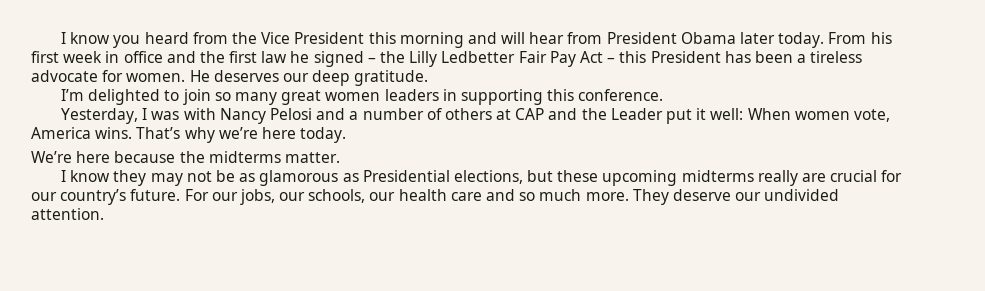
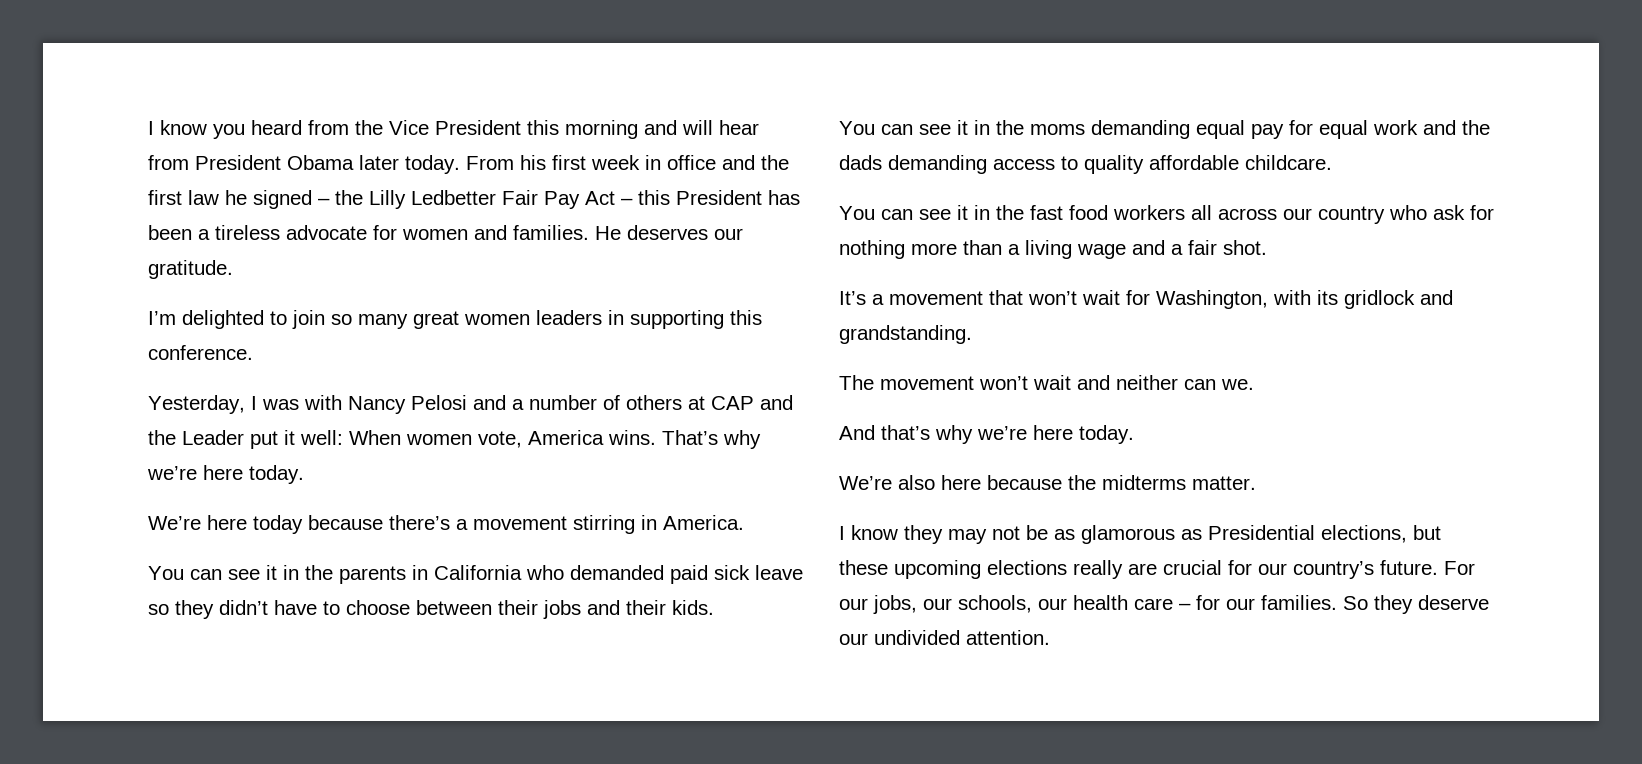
- From his first week in office and the first law he signed – the Lilly Ledbetter Fair Pay Act – this President has been a tireless advocate for women.
+ From his first week in office and the first law he signed – the Lilly Ledbetter Fair Pay Act – this President has been a tireless advocate for women and families.
- He deserves our deep gratitude.
+ He deserves our gratitude.
- We’re here because the midterms matter.
+ We’re here today because there’s a movement stirring in America.
+ You can see it in the parents in California who demanded paid sick leave so they didn’t have to choose between their jobs and their kids.
+ You can see it in the moms demanding equal pay for equal work and the dads demanding access to quality affordable childcare.
+ You can see it in the fast food workers all across our country who ask for nothing more than a living wage and a fair shot.
+ It’s a movement that won’t wait for Washington, with its gridlock and grandstanding.
+ The movement won’t wait and neither can we.
+ And that’s why we’re here today.
+ We’re also here because the midterms matter.
- I know they may not be as glamorous as Presidential elections, but these upcoming midterms really are crucial for our country’s future.
+ I know they may not be as glamorous as Presidential elections, but these upcoming elections really are crucial for our country’s future.
- For our jobs, our schools, our health care and so much more. They deserve our undivided attention.
+ For our jobs, our schools, our health care – for our families. So they deserve our undivided attention.

